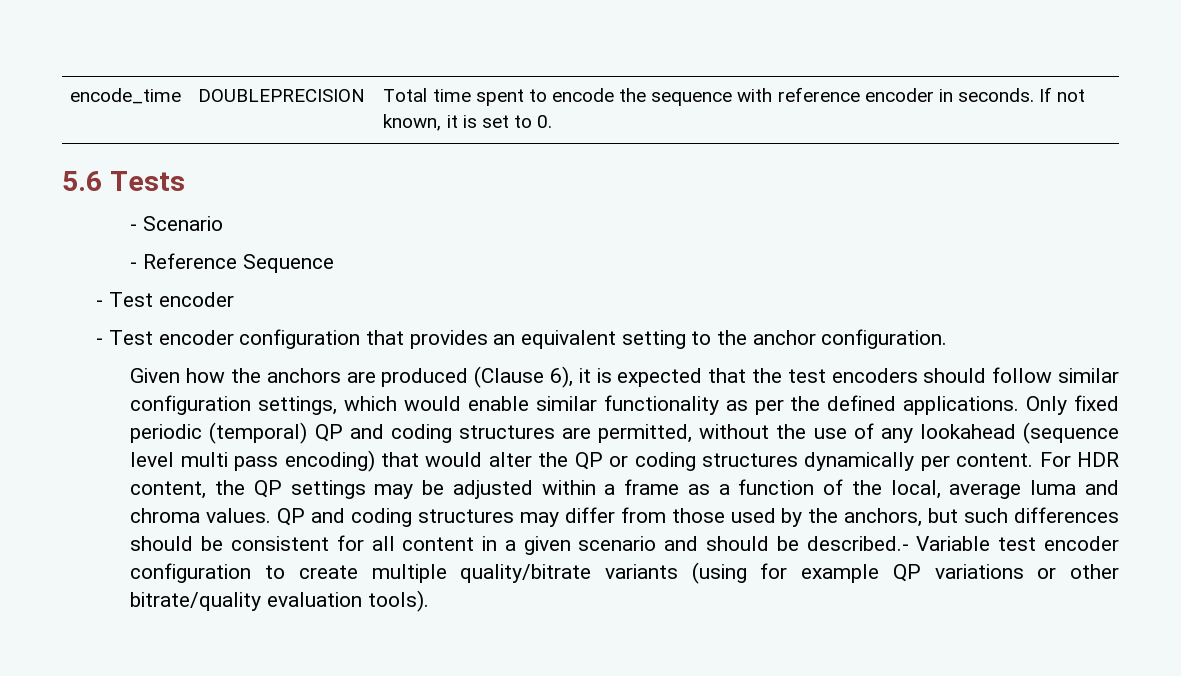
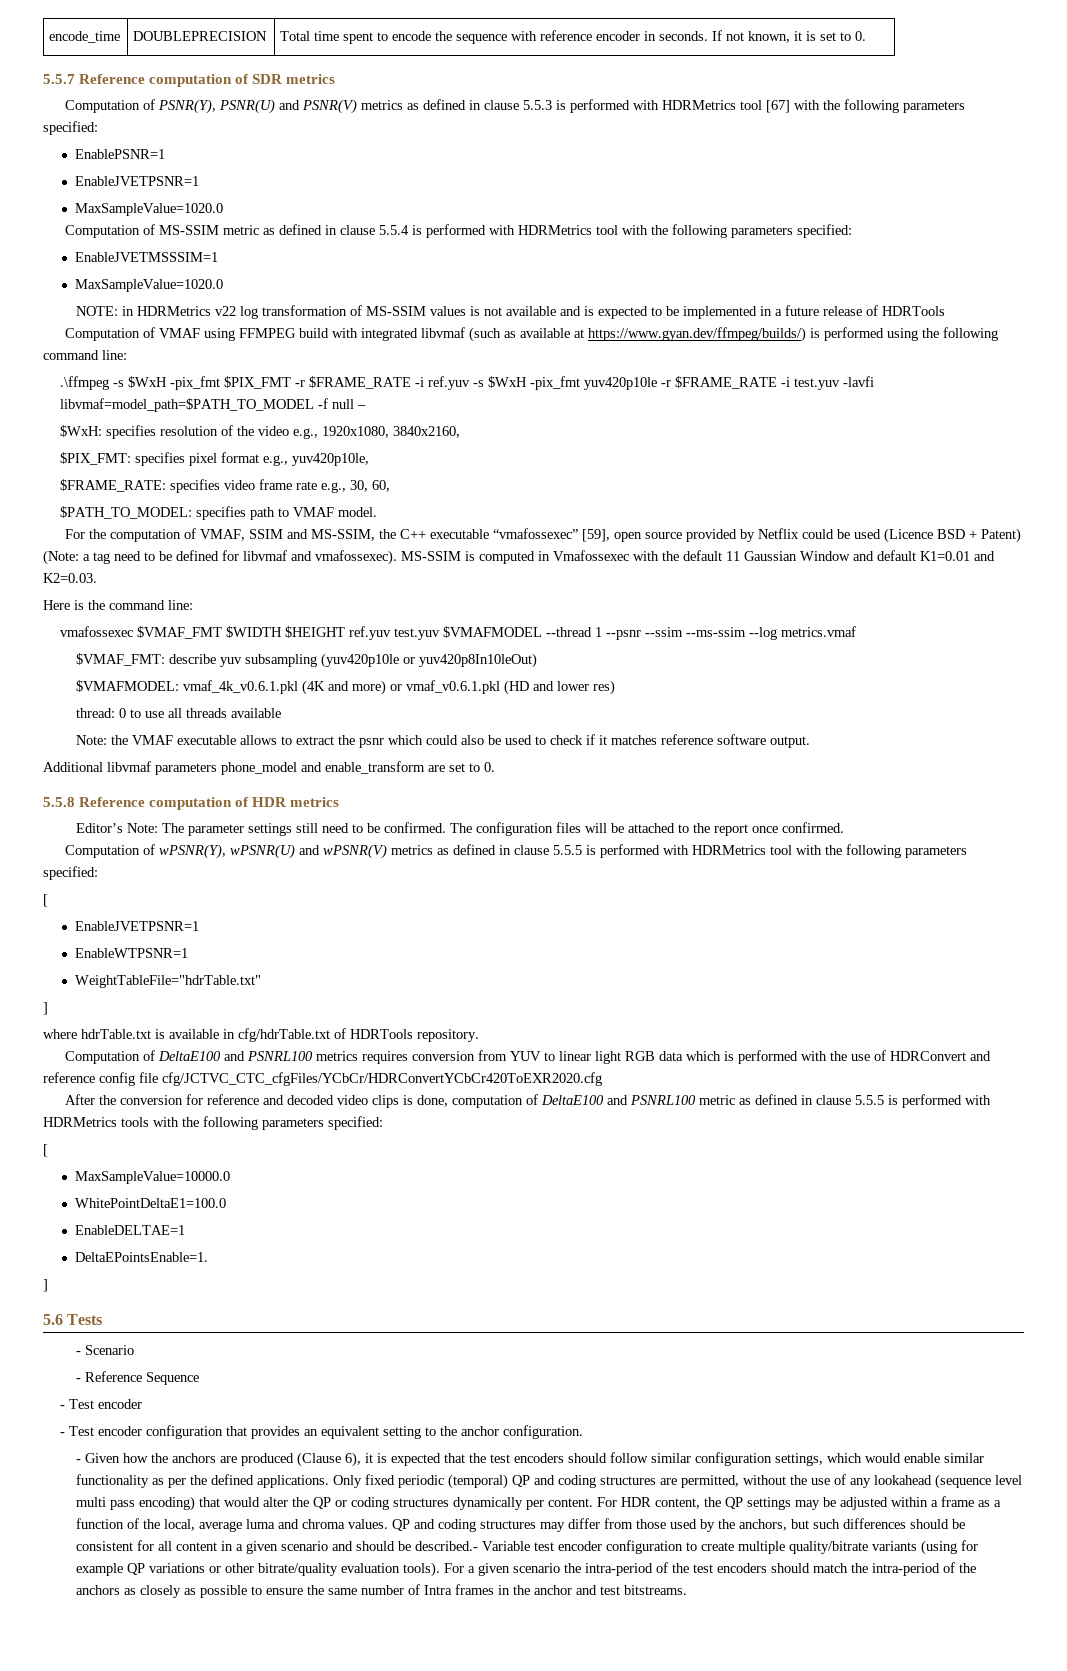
+ 5.5.7 Reference computation of SDR metrics
+ Computation of PSNR(Y), PSNR(U) and PSNR(V) metrics as defined in clause 5.5.3 is performed with HDRMetrics tool [67] with the following parameters specified:
+ EnablePSNR=1
+ EnableJVETPSNR=1
+ MaxSampleValue=1020.0
+ Computation of MS-SSIM metric as defined in clause 5.5.4 is performed with HDRMetrics tool with the following parameters specified:
+ EnableJVETMSSSIM=1
+ MaxSampleValue=1020.0
+ NOTE: in HDRMetrics v22 log transformation of MS-SSIM values is not available and is expected to be implemented in a future release of HDRTools
+ Computation of VMAF using FFMPEG build with integrated libvmaf (such as available at https://www.gyan.dev/ffmpeg/builds/) is performed using the following command line:
+ .\ffmpeg -s $WxH -pix_fmt $PIX_FMT -r $FRAME_RATE -i ref.yuv -s $WxH -pix_fmt yuv420p10le -r $FRAME_RATE -i test.yuv -lavfi libvmaf=model_path=$PATH_TO_MODEL -f null –
+ $WxH: specifies resolution of the video e.g., 1920x1080, 3840x2160,
+ $PIX_FMT: specifies pixel format e.g., yuv420p10le,
+ $FRAME_RATE: specifies video frame rate e.g., 30, 60,
+ $PATH_TO_MODEL: specifies path to VMAF model.
+ For the computation of VMAF, SSIM and MS-SSIM, the C++ executable “vmafossexec” [59], open source provided by Netflix could be used (Licence BSD + Patent) (Note: a tag need to be defined for libvmaf and vmafossexec). MS-SSIM is computed in Vmafossexec with the default 11 Gaussian Window and default K1=0.01 and K2=0.03.
+ Here is the command line:
+ vmafossexec $VMAF_FMT $WIDTH $HEIGHT ref.yuv test.yuv $VMAFMODEL --thread 1 --psnr --ssim --ms-ssim --log metrics.vmaf
+ $VMAF_FMT: describe yuv subsampling (yuv420p10le or yuv420p8In10leOut)
+ $VMAFMODEL: vmaf_4k_v0.6.1.pkl (4K and more) or vmaf_v0.6.1.pkl (HD and lower res)
+ thread: 0 to use all threads available
+ Note: the VMAF executable allows to extract the psnr which could also be used to check if it matches reference software output.
+ Additional libvmaf parameters phone_model and enable_transform are set to 0.
+ 5.5.8 Reference computation of HDR metrics
+ Editor’s Note: The parameter settings still need to be confirmed. The configuration files will be attached to the report once confirmed.
+ Computation of wPSNR(Y), wPSNR(U) and wPSNR(V) metrics as defined in clause 5.5.5 is performed with HDRMetrics tool with the following parameters specified:
+ [
+ EnableJVETPSNR=1
+ EnableWTPSNR=1
+ WeightTableFile="hdrTable.txt"
+ ]
+ where hdrTable.txt is available in cfg/hdrTable.txt of HDRTools repository.
+ Computation of DeltaE100 and PSNRL100 metrics requires conversion from YUV to linear light RGB data which is performed with the use of HDRConvert and reference config file cfg/JCTVC_CTC_cfgFiles/YCbCr/HDRConvertYCbCr420ToEXR2020.cfg
+ After the conversion for reference and decoded video clips is done, computation of DeltaE100 and PSNRL100 metric as defined in clause 5.5.5 is performed with HDRMetrics tools with the following parameters specified:
+ [
+ MaxSampleValue=10000.0
+ WhitePointDeltaE1=100.0
+ EnableDELTAE=1
+ DeltaEPointsEnable=1.
+ ]
- Given how the anchors are produced (Clause 6), it is expected that the test encoders should follow similar configuration settings, which would enable similar functionality as per the defined applications.
+ - Given how the anchors are produced (Clause 6), it is expected that the test encoders should follow similar configuration settings, which would enable similar functionality as per the defined applications.
+ For a given scenario the intra-period of the test encoders should match the intra-period of the anchors as closely as possible to ensure the same number of Intra frames in the anchor and test bitstreams.

